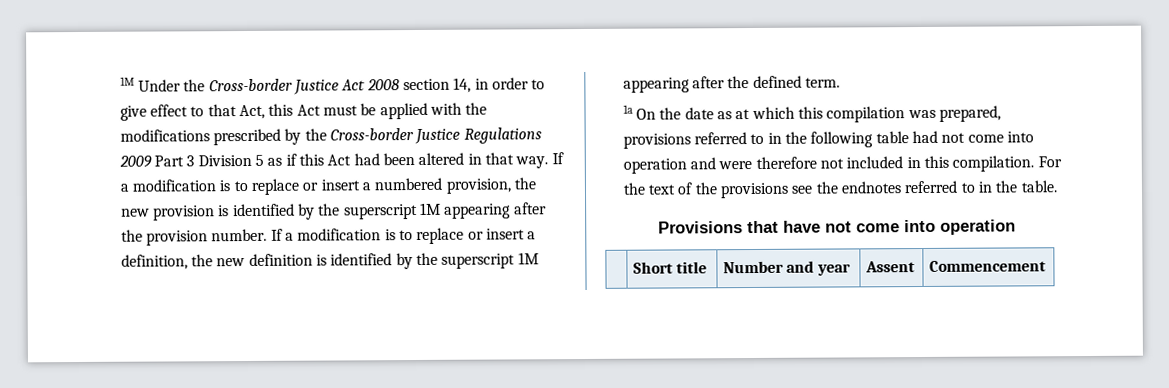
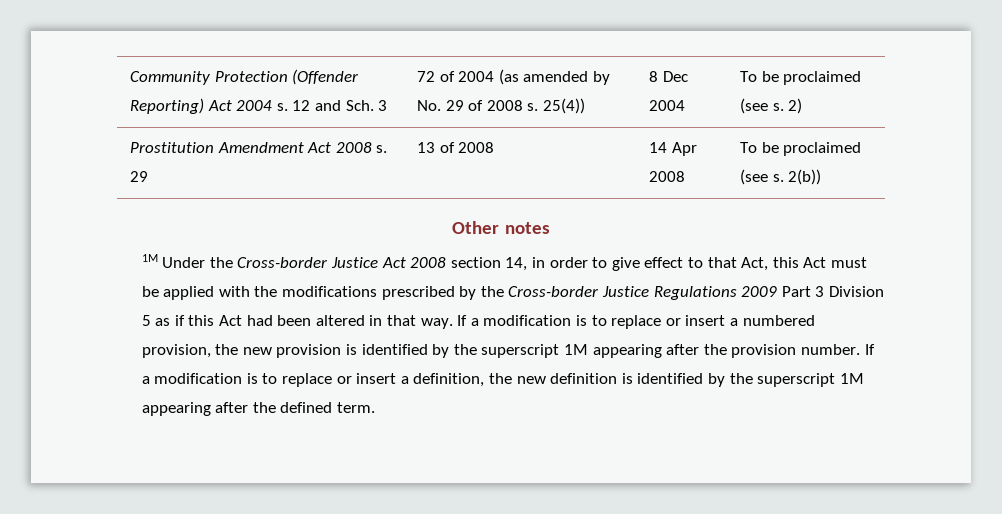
+ Community Protection (Offender Reporting) Act 2004 s. 12 and Sch. 3 | 72 of 2004 (as amended by No. 29 of 2008 s. 25(4)) | 8 Dec 2004 | To be proclaimed (see s. 2)
+ Prostitution Amendment Act 2008 s. 29 | 13 of 2008 | 14 Apr 2008 | To be proclaimed (see s. 2(b))
+ Other notes
- 1a On the date as at which this compilation was prepared, provisions referred to in the following table had not come into operation and were therefore not included in this compilation. For the text of the provisions see the endnotes referred to in the table.
- Provisions that have not come into operation
- | Short title | Number and year | Assent | Commencement

